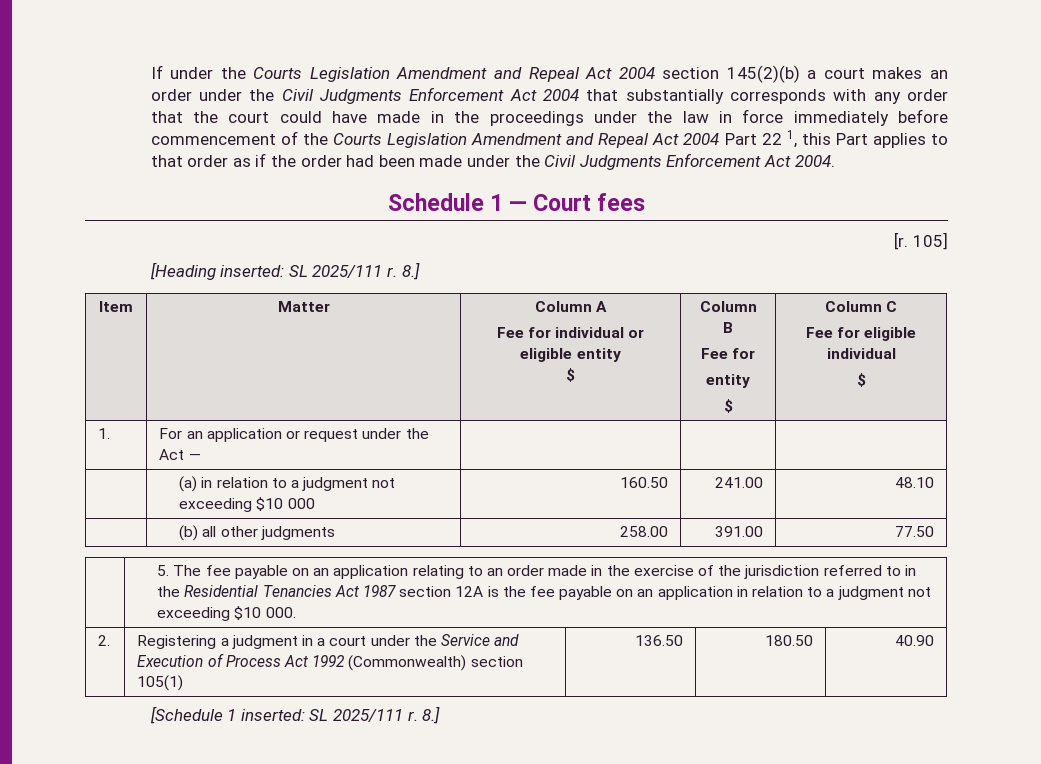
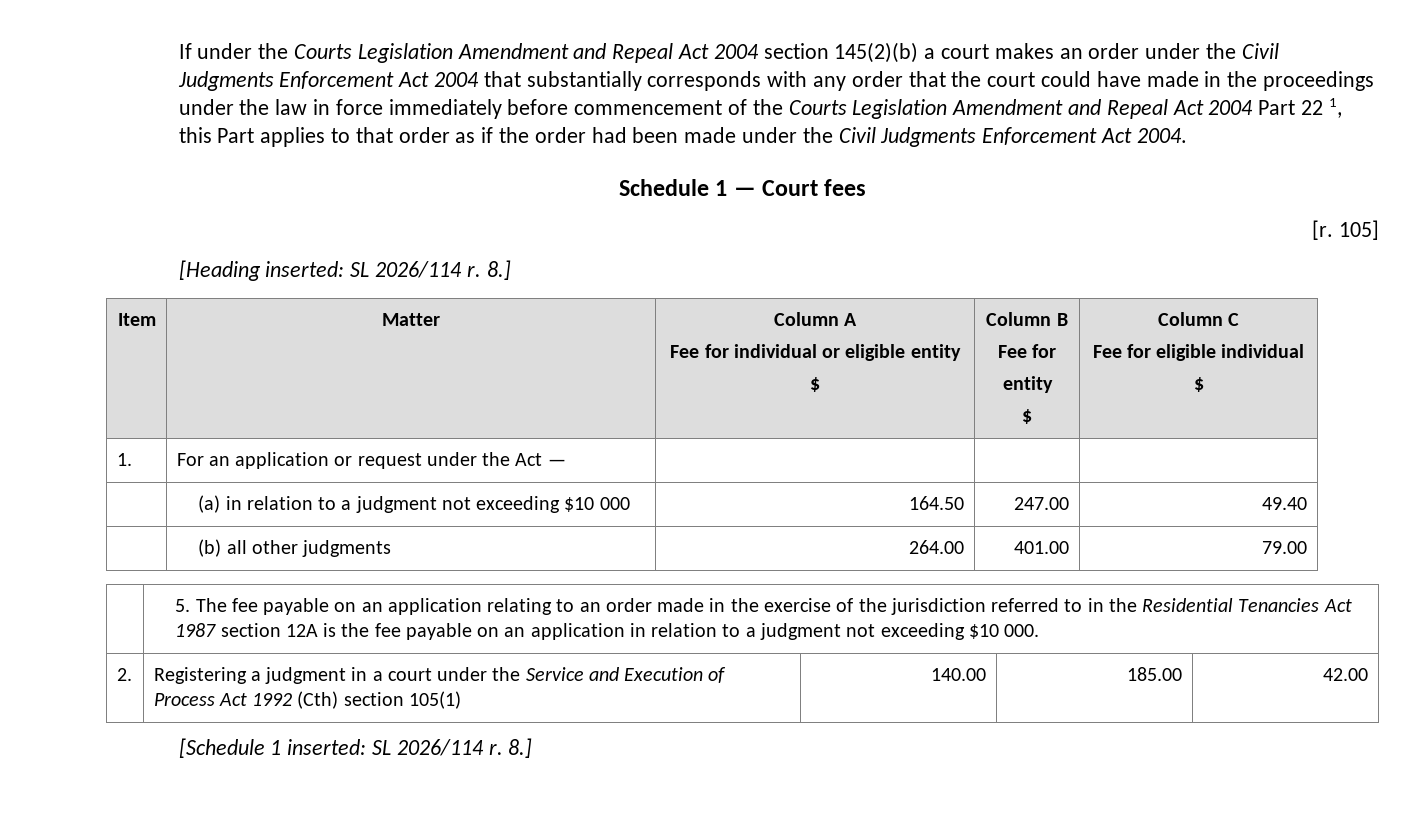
- [Heading inserted: SL 2025/111 r.
+ [Heading inserted: SL 2026/114 r.
- | (a) in relation to a judgment not exceeding $10 000 | 160.50 | 241.00 | 48.10
+ | (a) in relation to a judgment not exceeding $10 000 | 164.50 | 247.00 | 49.40
- | (b) all other judgments | 258.00 | 391.00 | 77.50
+ | (b) all other judgments | 264.00 | 401.00 | 79.00
- 2. | Registering a judgment in a court under the Service and Execution of Process Act 1992 (Commonwealth) section 105(1) | 136.50 | 180.50 | 40.90
+ 2. | Registering a judgment in a court under the Service and Execution of Process Act 1992 (Cth) section 105(1) | 140.00 | 185.00 | 42.00
- [Schedule 1 inserted: SL 2025/111 r.
+ [Schedule 1 inserted: SL 2026/114 r.

